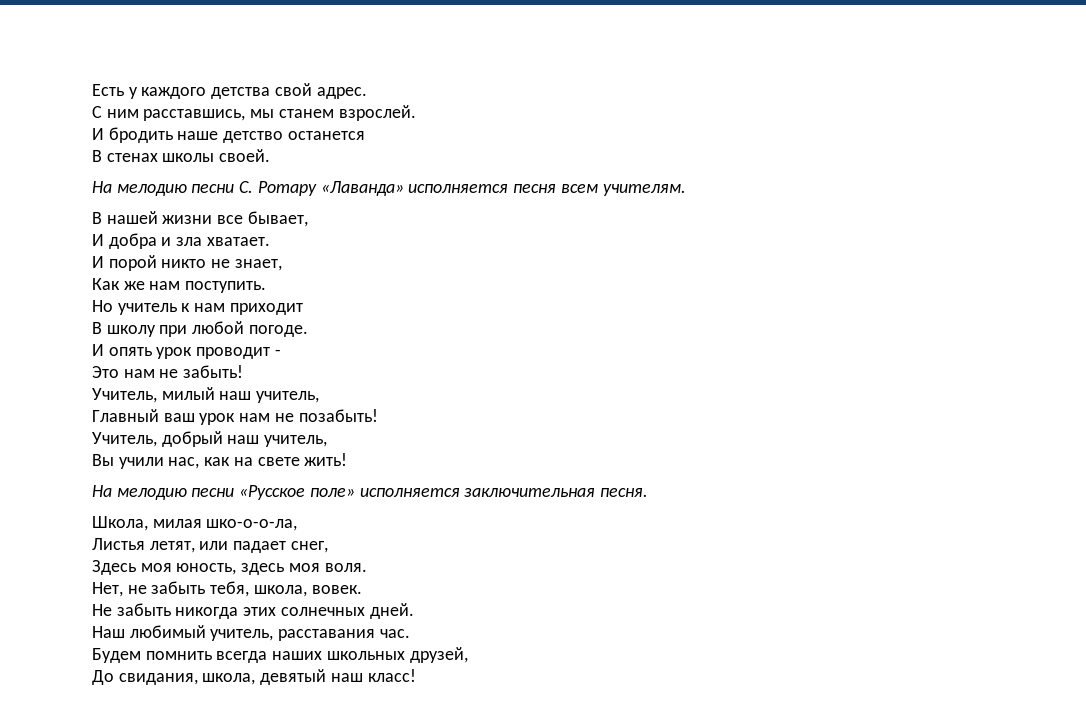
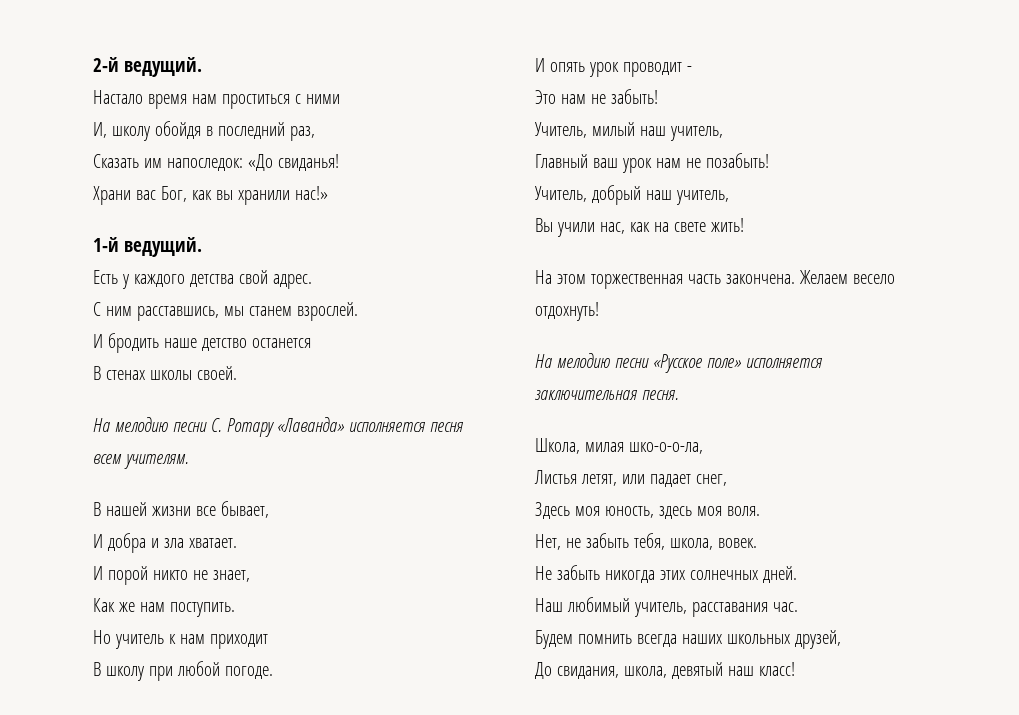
+ 2-й ведущий.
+ Настало время нам проститься с ними
+ И, школу обойдя в последний раз,
+ Сказать им напоследок: «До свиданья!
+ Храни вас Бог, как вы хранили нас!»
+ 1-й ведущий.
+ На этом торжественная часть закончена. Желаем весело отдохнуть!

